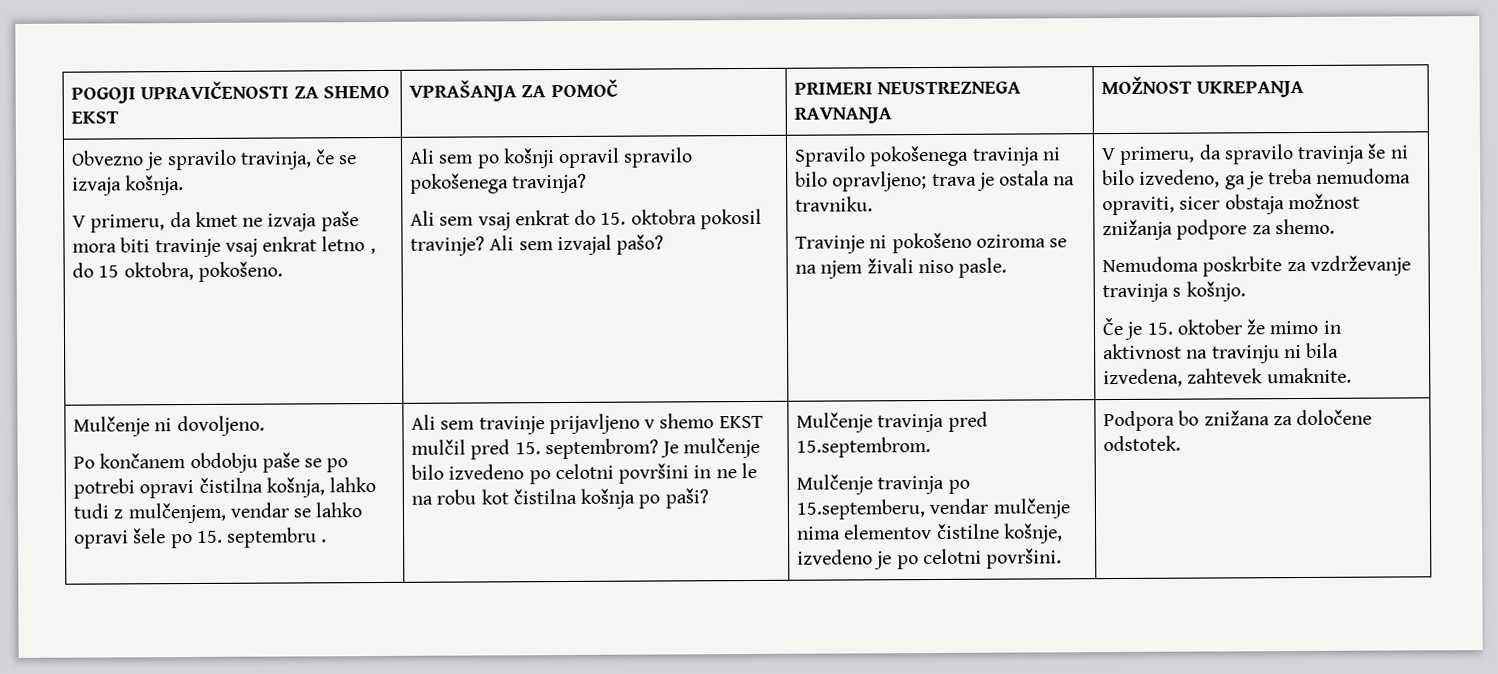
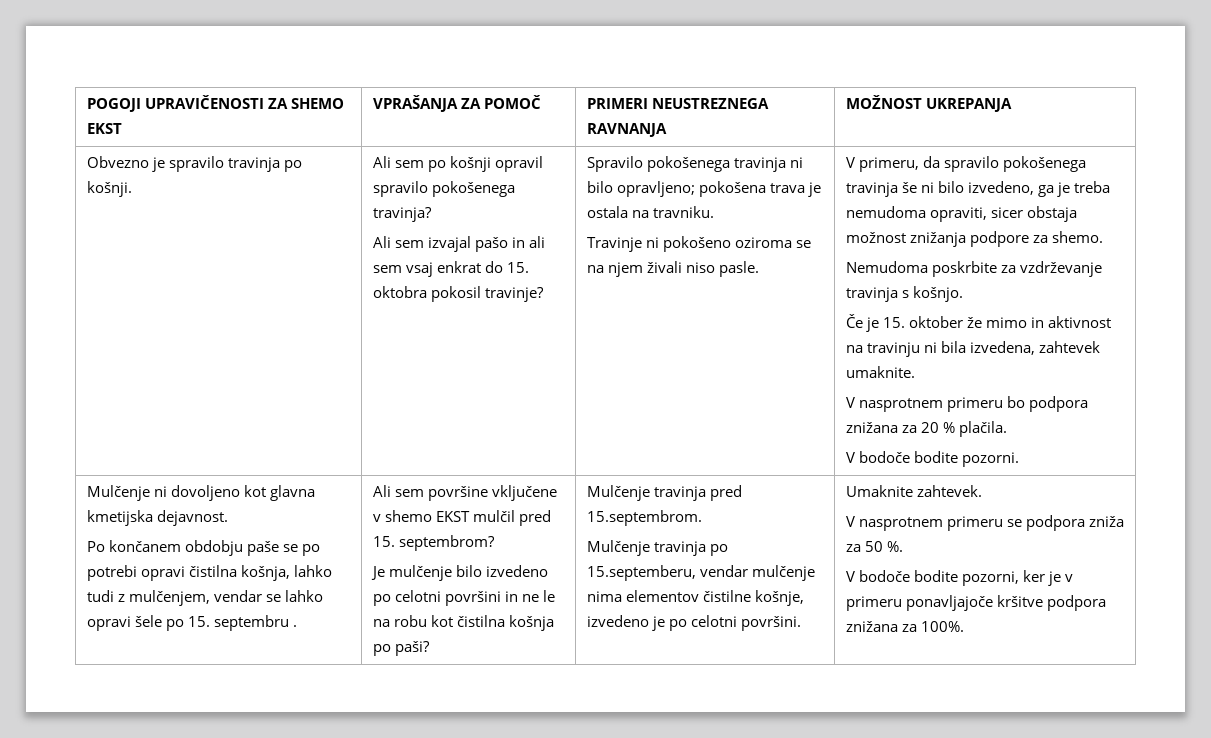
- Obvezno je spravilo travinja, če se izvaja košnja.
- V primeru, da kmet ne izvaja paše mora biti travinje vsaj enkrat letno , do 15 oktobra, pokošeno.
+ Obvezno je spravilo travinja po košnji.
- Ali sem vsaj enkrat do 15. oktobra pokosil travinje? Ali sem izvajal pašo?
+ Ali sem izvajal pašo in ali sem vsaj enkrat do 15. oktobra pokosil travinje?
- Spravilo pokošenega travinja ni bilo opravljeno; trava je ostala na travniku.
+ Spravilo pokošenega travinja ni bilo opravljeno; pokošena trava je ostala na travniku.
- V primeru, da spravilo travinja še ni bilo izvedeno, ga je treba nemudoma opraviti, sicer obstaja možnost znižanja podpore za shemo.
+ V primeru, da spravilo pokošenega travinja še ni bilo izvedeno, ga je treba nemudoma opraviti, sicer obstaja možnost znižanja podpore za shemo.
- Mulčenje ni dovoljeno.
+ V nasprotnem primeru bo podpora znižana za 20 % plačila.
+ V bodoče bodite pozorni.
+ Mulčenje ni dovoljeno kot glavna kmetijska dejavnost.
- Ali sem travinje prijavljeno v shemo EKST mulčil pred 15. septembrom? Je mulčenje bilo izvedeno po celotni površini in ne le na robu kot čistilna košnja po paši?
+ Ali sem površine vključene v shemo EKST mulčil pred 15. septembrom?
+ Je mulčenje bilo izvedeno po celotni površini in ne le na robu kot čistilna košnja po paši?
- Podpora bo znižana za določene odstotek.
+ Umaknite zahtevek.
+ V nasprotnem primeru se podpora zniža za 50 %.
+ V bodoče bodite pozorni, ker je v primeru ponavljajoče kršitve podpora znižana za 100%.

